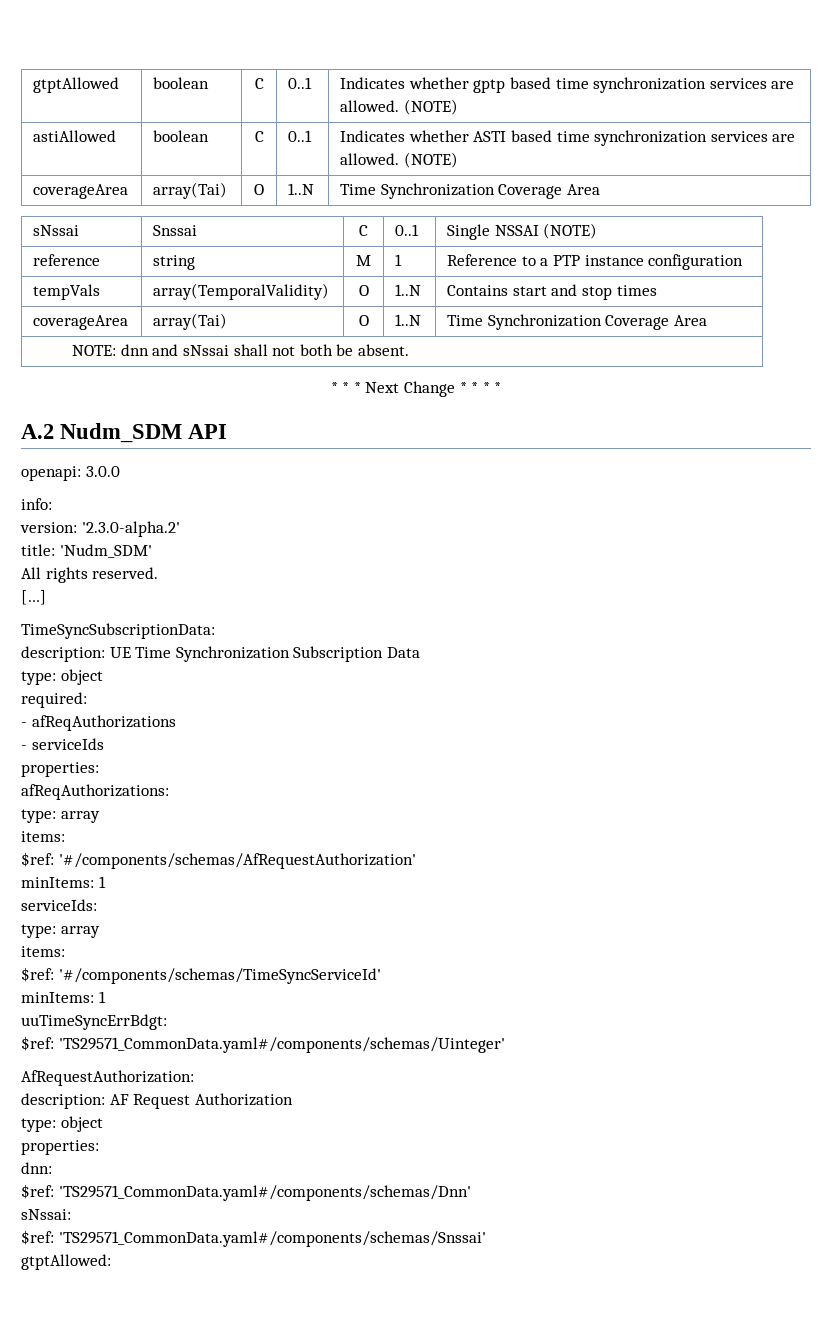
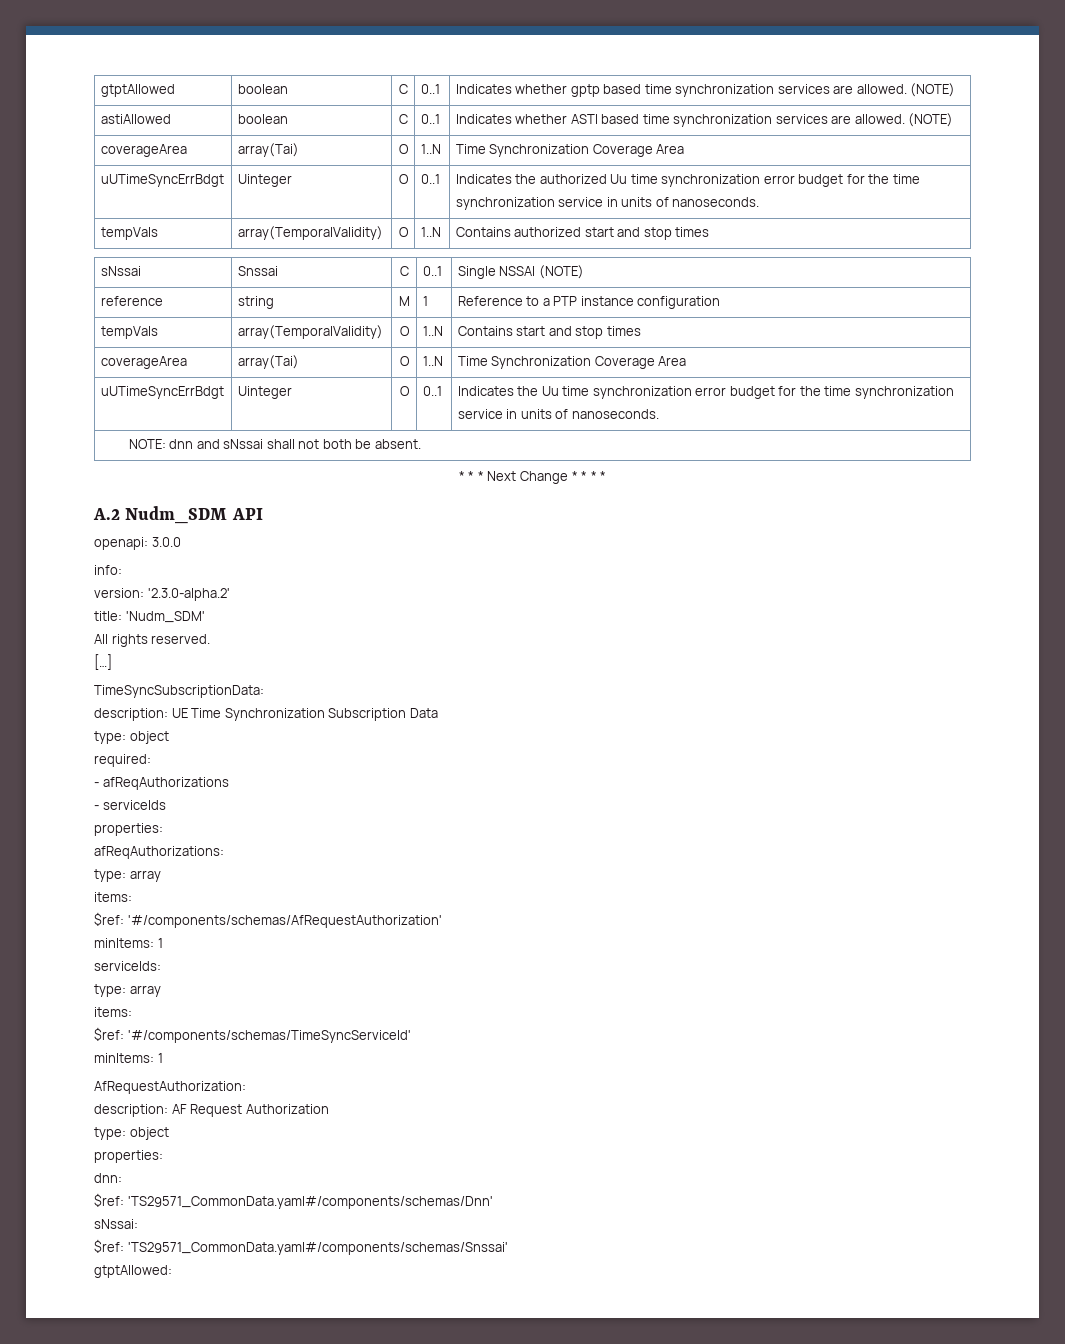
+ uUTimeSyncErrBdgt | Uinteger | O | 0..1 | Indicates the authorized Uu time synchronization error budget for the time synchronization service in units of nanoseconds.
+ tempVals | array(TemporalValidity) | O | 1..N | Contains authorized start and stop times
+ uUTimeSyncErrBdgt | Uinteger | O | 0..1 | Indicates the Uu time synchronization error budget for the time synchronization service in units of nanoseconds.
- uuTimeSyncErrBdgt:
- $ref: 'TS29571_CommonData.yaml#/components/schemas/Uinteger'

